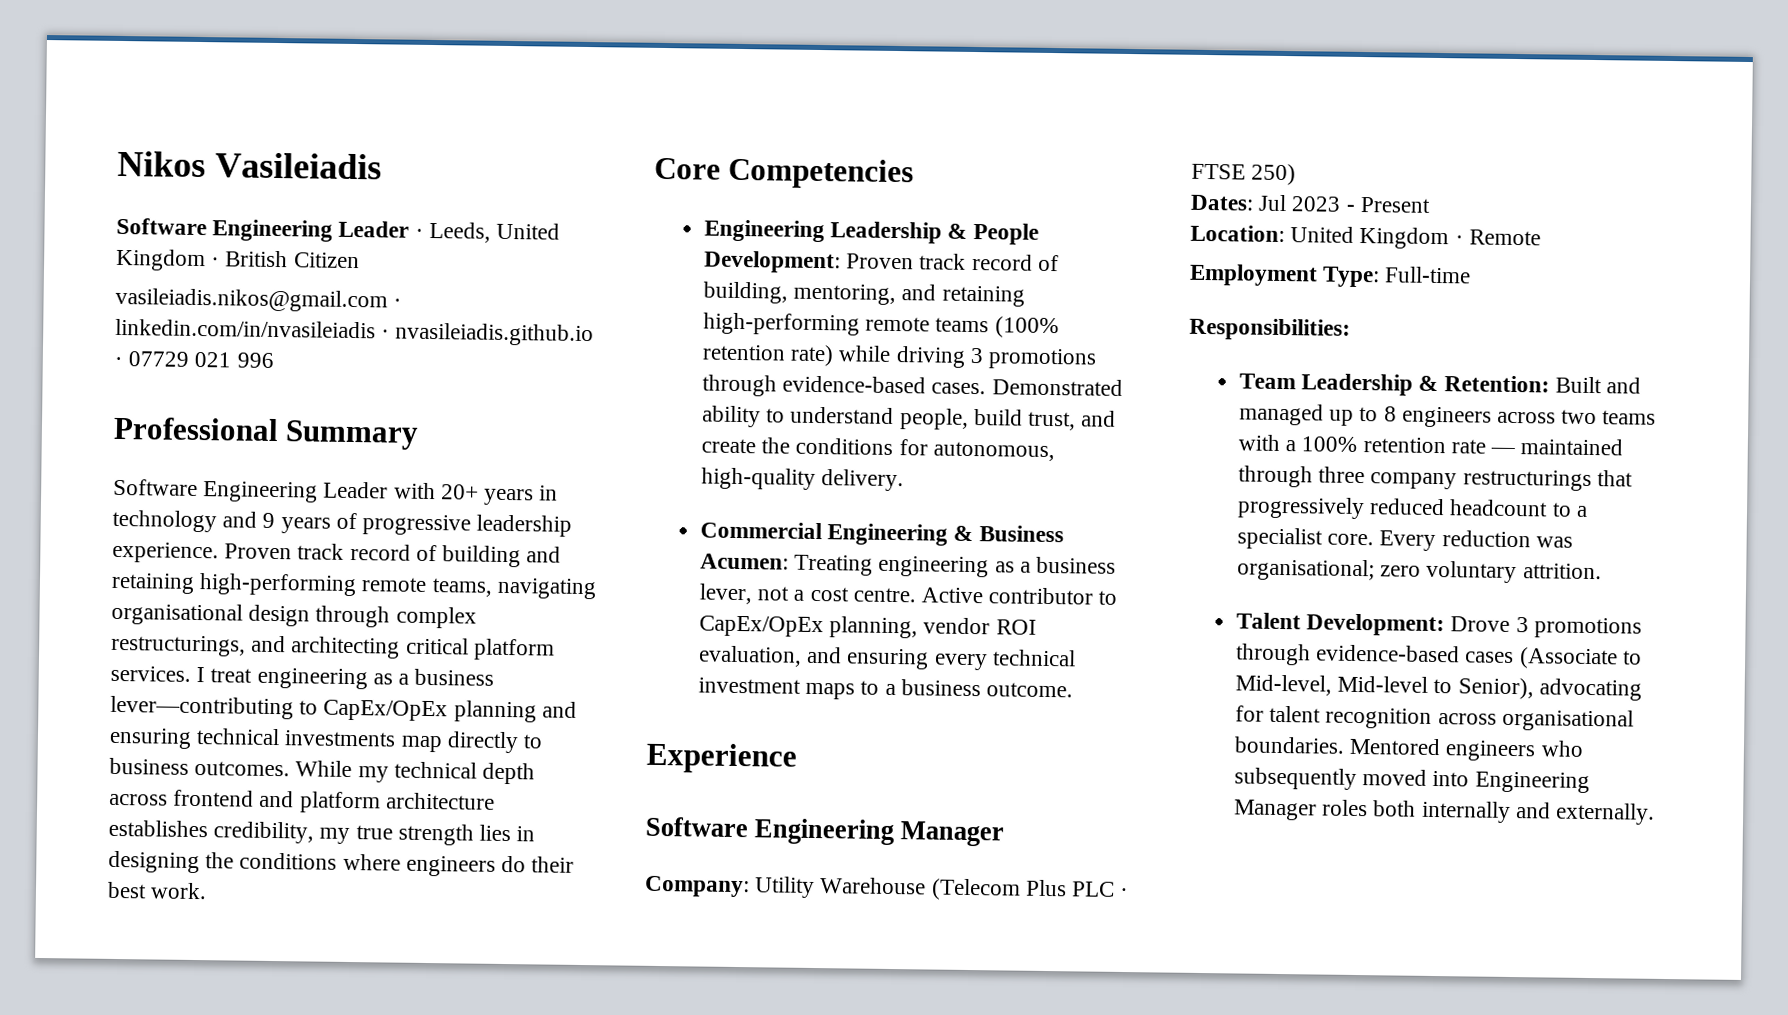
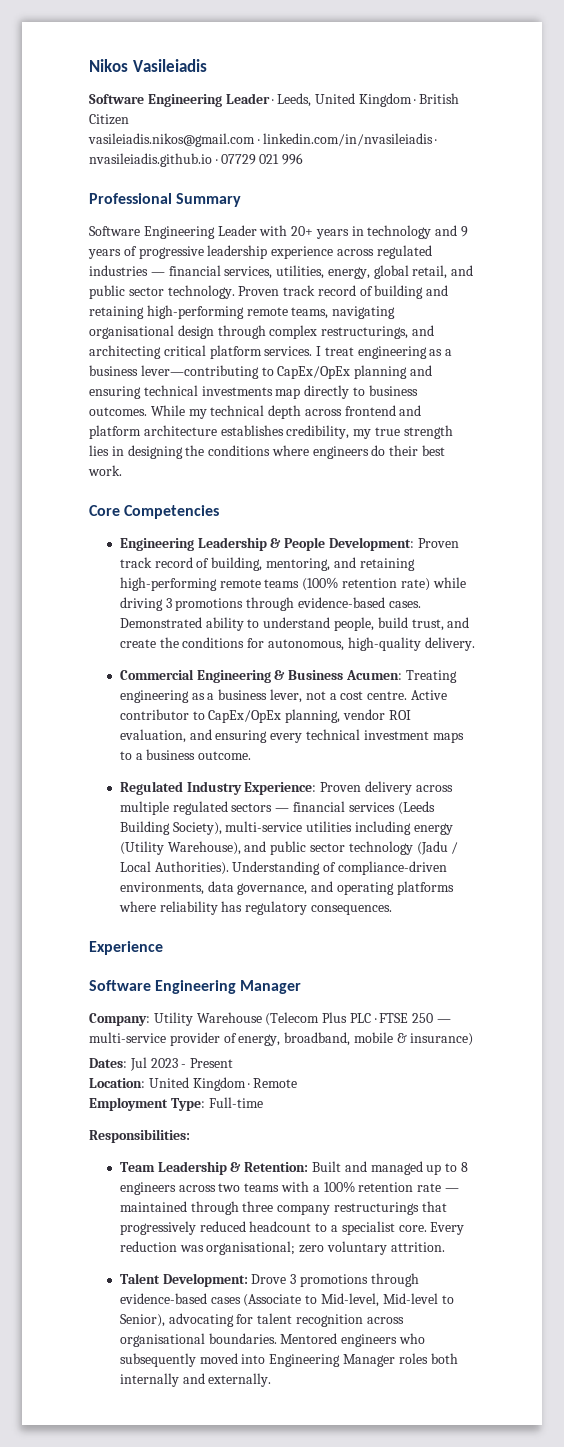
- Software Engineering Leader with 20+ years in technology and 9 years of progressive leadership experience.
+ Software Engineering Leader with 20+ years in technology and 9 years of progressive leadership experience across regulated industries — financial services, utilities, energy, global retail, and public sector technology.
+ Regulated Industry Experience: Proven delivery across multiple regulated sectors — financial services (Leeds Building Society), multi-service utilities including energy (Utility Warehouse), and public sector technology (Jadu / Local Authorities). Understanding of compliance-driven environments, data governance, and operating platforms where reliability has regulatory consequences.
- Company: Utility Warehouse (Telecom Plus PLC · FTSE 250)
+ Company: Utility Warehouse (Telecom Plus PLC · FTSE 250 — multi-service provider of energy, broadband, mobile & insurance)

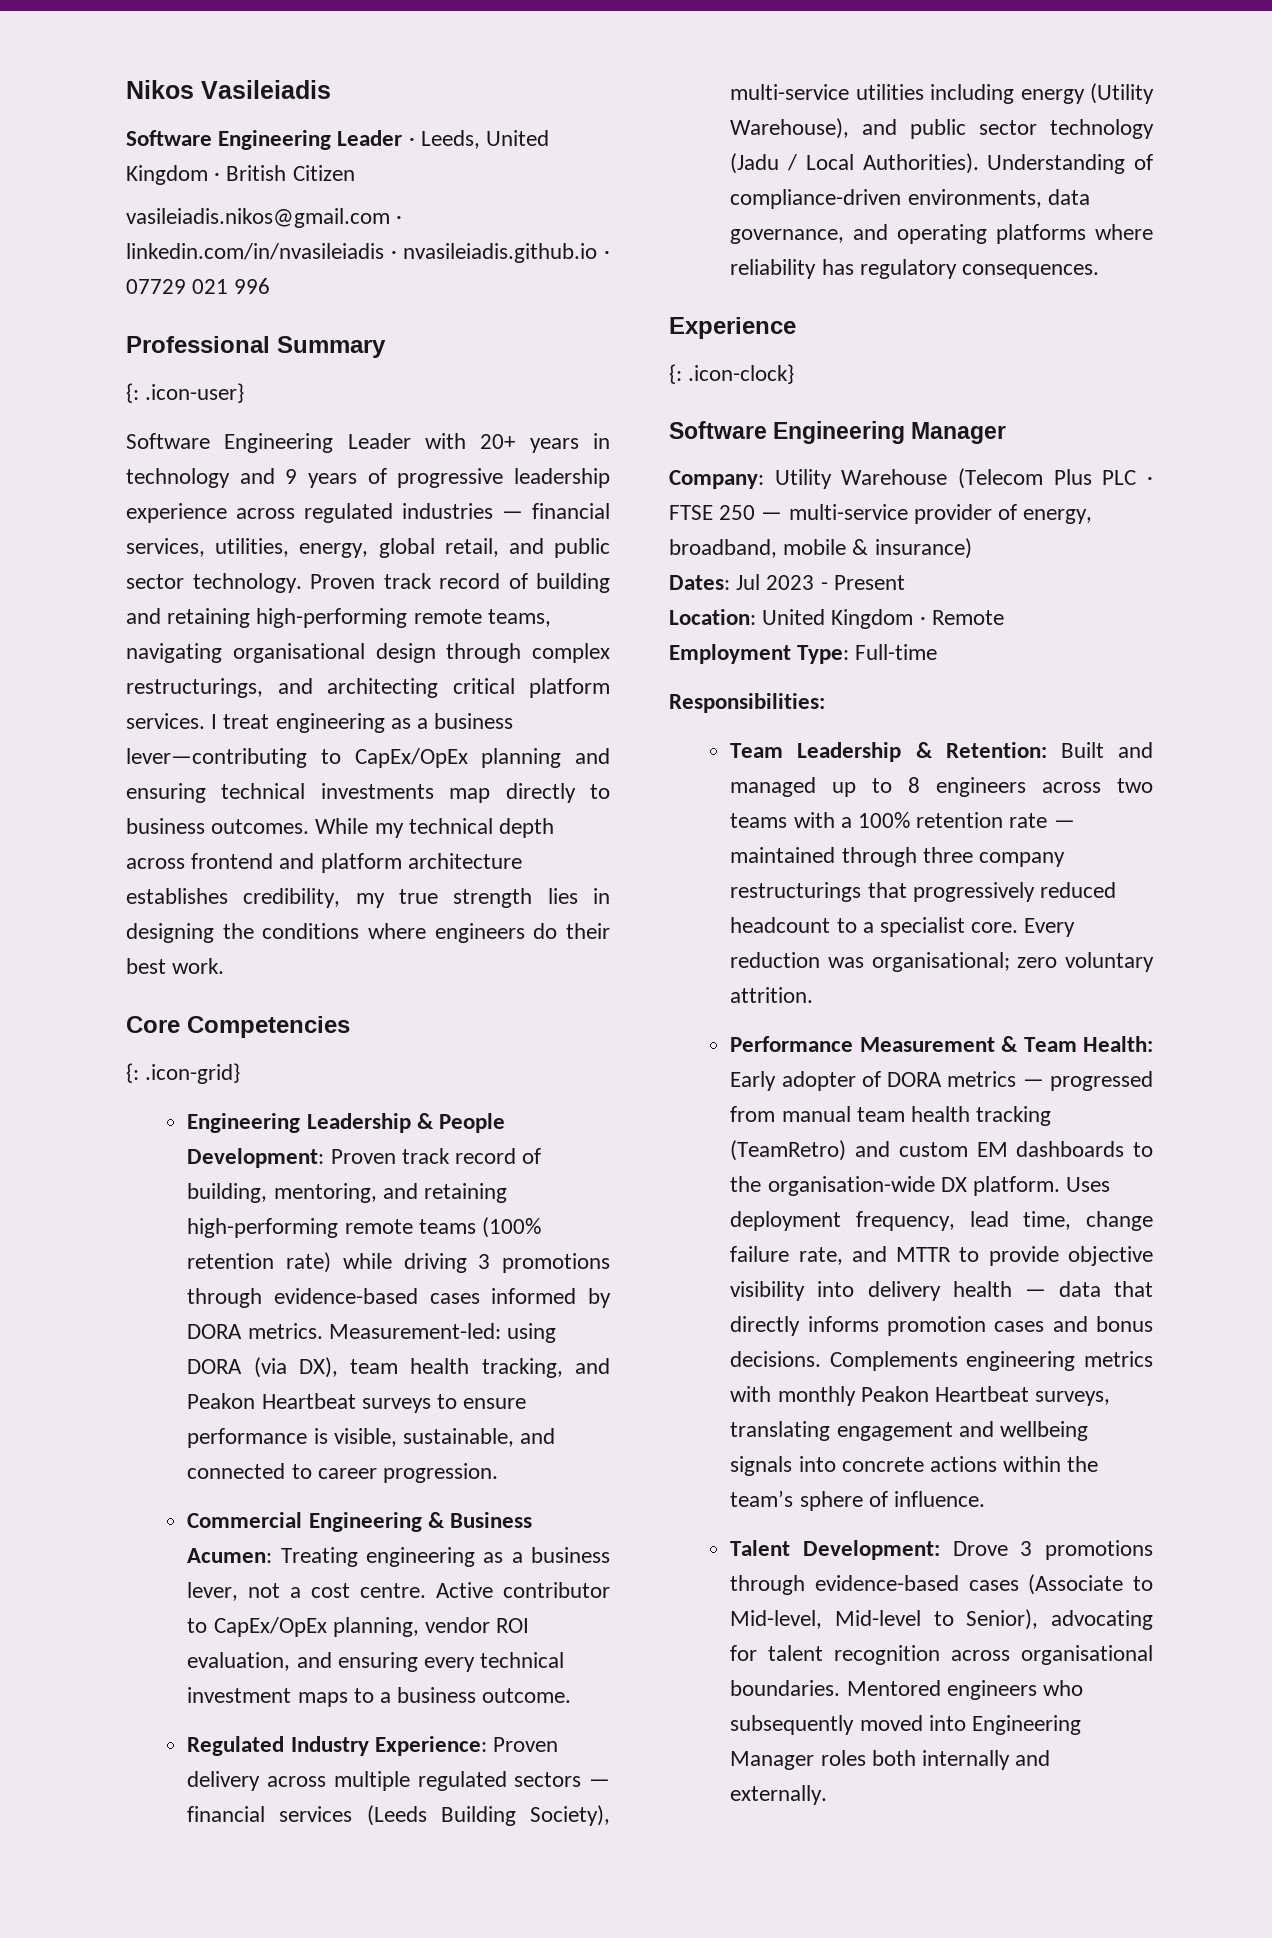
+ {: .icon-user}
+ {: .icon-grid}
- Engineering Leadership & People Development: Proven track record of building, mentoring, and retaining high-performing remote teams (100% retention rate) while driving 3 promotions through evidence-based cases. Demonstrated ability to understand people, build trust, and create the conditions for autonomous, high-quality delivery.
+ Engineering Leadership & People Development: Proven track record of building, mentoring, and retaining high-performing remote teams (100% retention rate) while driving 3 promotions through evidence-based cases informed by DORA metrics. Measurement-led: using DORA (via DX), team health tracking, and Peakon Heartbeat surveys to ensure performance is visible, sustainable, and connected to career progression.
+ {: .icon-clock}
+ Performance Measurement & Team Health: Early adopter of DORA metrics — progressed from manual team health tracking (TeamRetro) and custom EM dashboards to the organisation-wide DX platform. Uses deployment frequency, lead time, change failure rate, and MTTR to provide objective visibility into delivery health — data that directly informs promotion cases and bonus decisions. Complements engineering metrics with monthly Peakon Heartbeat surveys, translating engagement and wellbeing signals into concrete actions within the team’s sphere of influence.

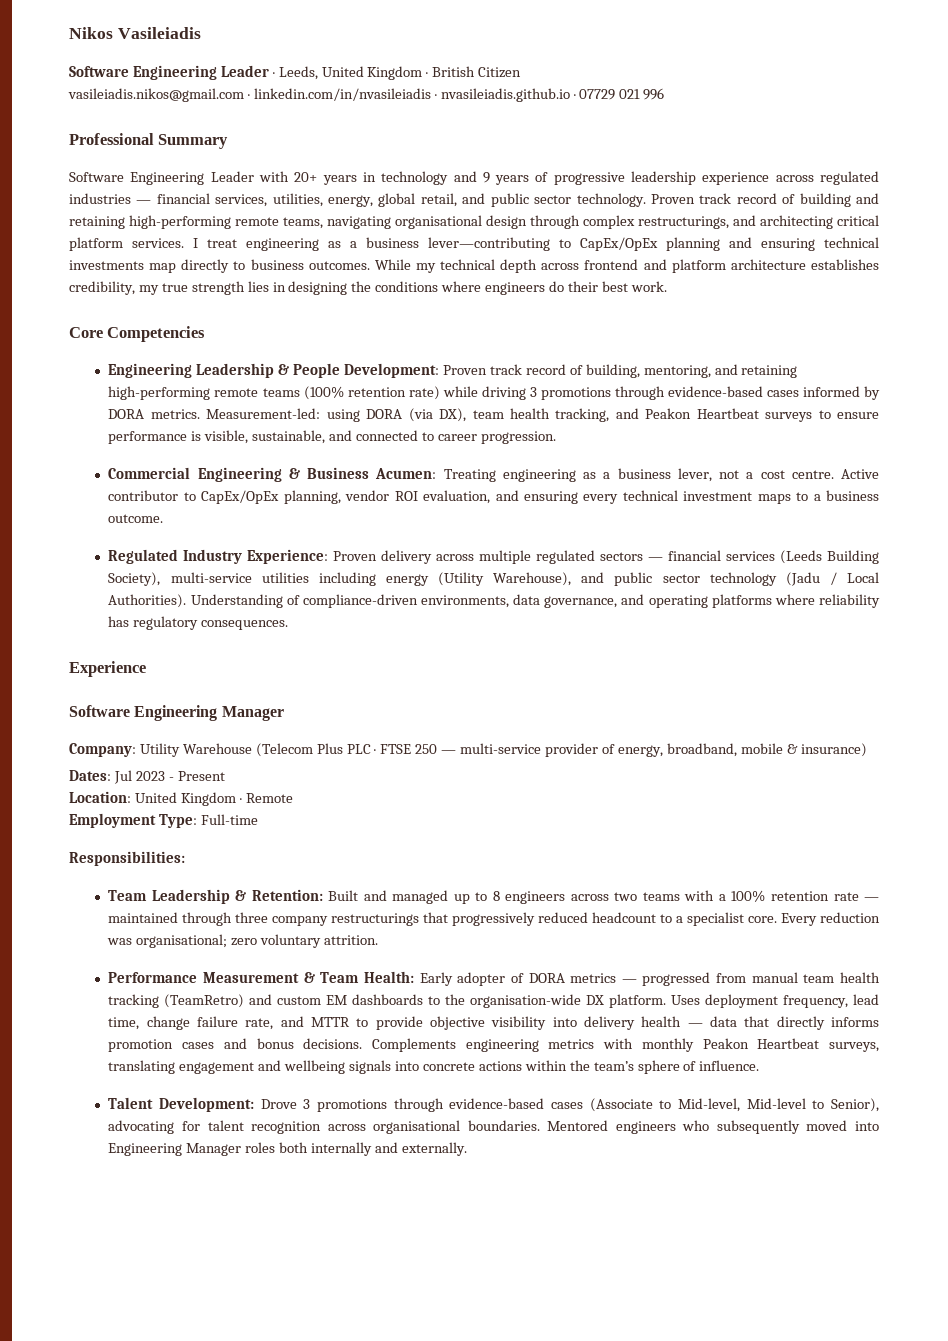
- {: .icon-user}
- {: .icon-grid}
- {: .icon-clock}

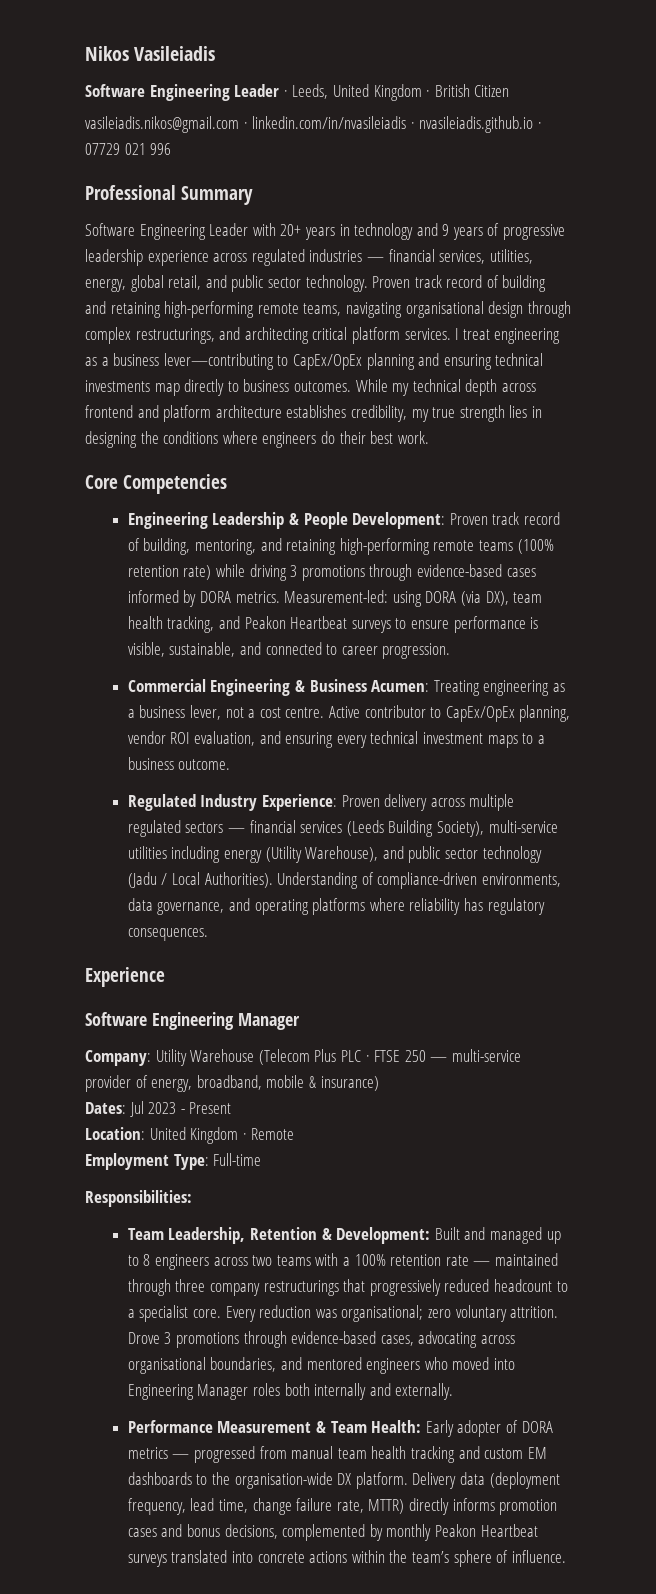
- Team Leadership & Retention: Built and managed up to 8 engineers across two teams with a 100% retention rate — maintained through three company restructurings that progressively reduced headcount to a specialist core.
+ Team Leadership, Retention & Development: Built and managed up to 8 engineers across two teams with a 100% retention rate — maintained through three company restructurings that progressively reduced headcount to a specialist core.
+ Drove 3 promotions through evidence-based cases, advocating across organisational boundaries, and mentored engineers who moved into Engineering Manager roles both internally and externally.
- Performance Measurement & Team Health: Early adopter of DORA metrics — progressed from manual team health tracking (TeamRetro) and custom EM dashboards to the organisation-wide DX platform.
+ Performance Measurement & Team Health: Early adopter of DORA metrics — progressed from manual team health tracking and custom EM dashboards to the organisation-wide DX platform.
- Uses deployment frequency, lead time, change failure rate, and MTTR to provide objective visibility into delivery health — data that directly informs promotion cases and bonus decisions. Complements engineering metrics with monthly Peakon Heartbeat surveys, translating engagement and wellbeing signals into concrete actions within the team’s sphere of influence.
+ Delivery data (deployment frequency, lead time, change failure rate, MTTR) directly informs promotion cases and bonus decisions, complemented by monthly Peakon Heartbeat surveys translated into concrete actions within the team’s sphere of influence.
- Talent Development: Drove 3 promotions through evidence-based cases (Associate to Mid-level, Mid-level to Senior), advocating for talent recognition across organisational boundaries. Mentored engineers who subsequently moved into Engineering Manager roles both internally and externally.

